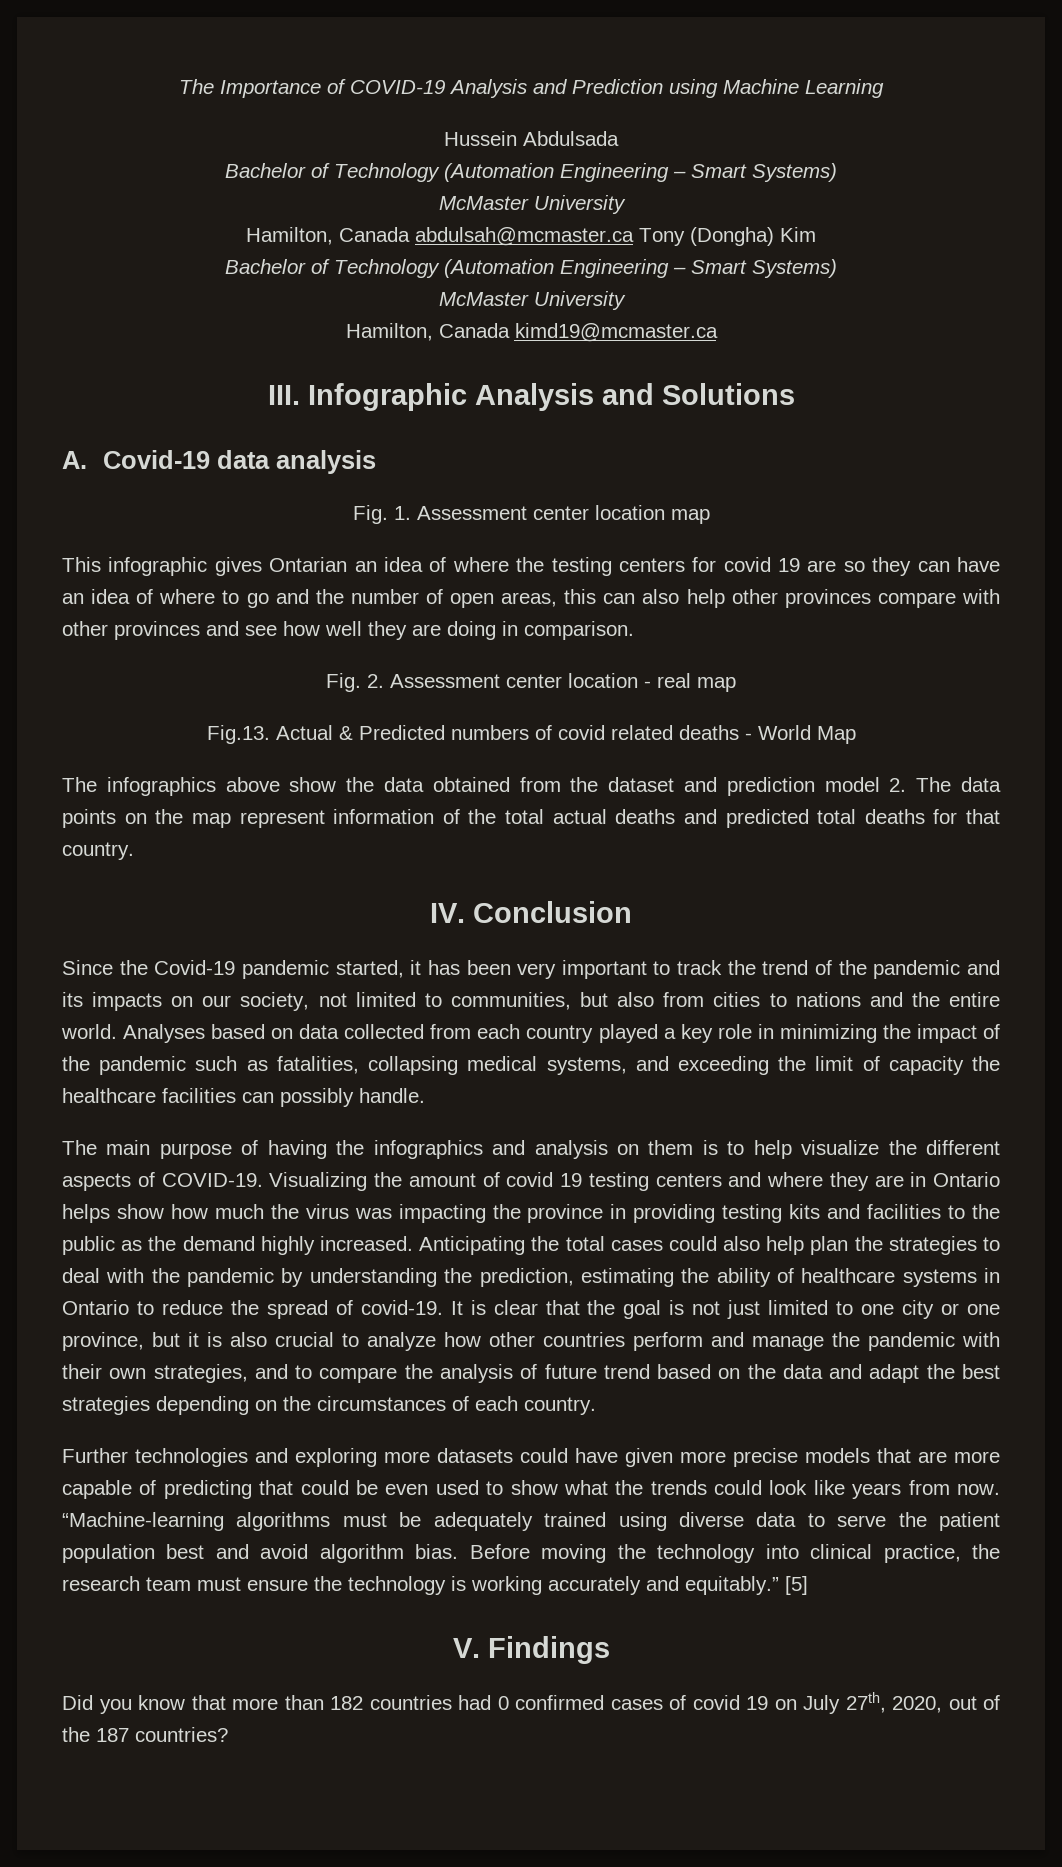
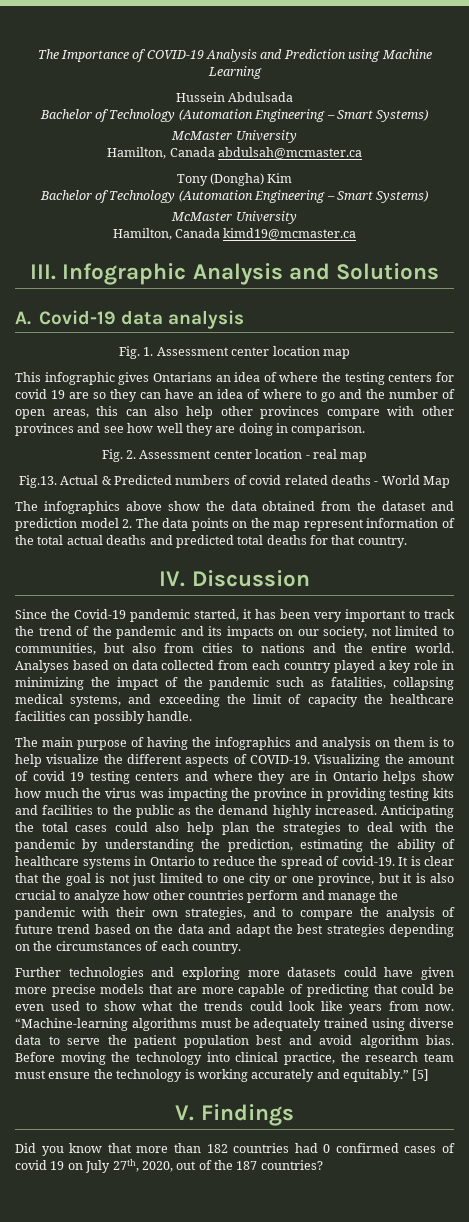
- Hamilton, Canada abdulsah@mcmaster.ca Tony (Dongha) Kim
+ Hamilton, Canada abdulsah@mcmaster.ca
+ Tony (Dongha) Kim
- This infographic gives Ontarian an idea of where the testing centers for covid 19 are so they can have an idea of where to go and the number of open areas, this can also help other provinces compare with other provinces and see how well they are doing in comparison.
+ This infographic gives Ontarians an idea of where the testing centers for covid 19 are so they can have an idea of where to go and the number of open areas, this can also help other provinces compare with other provinces and see how well they are doing in comparison.
- IV. Conclusion
+ IV. Discussion

